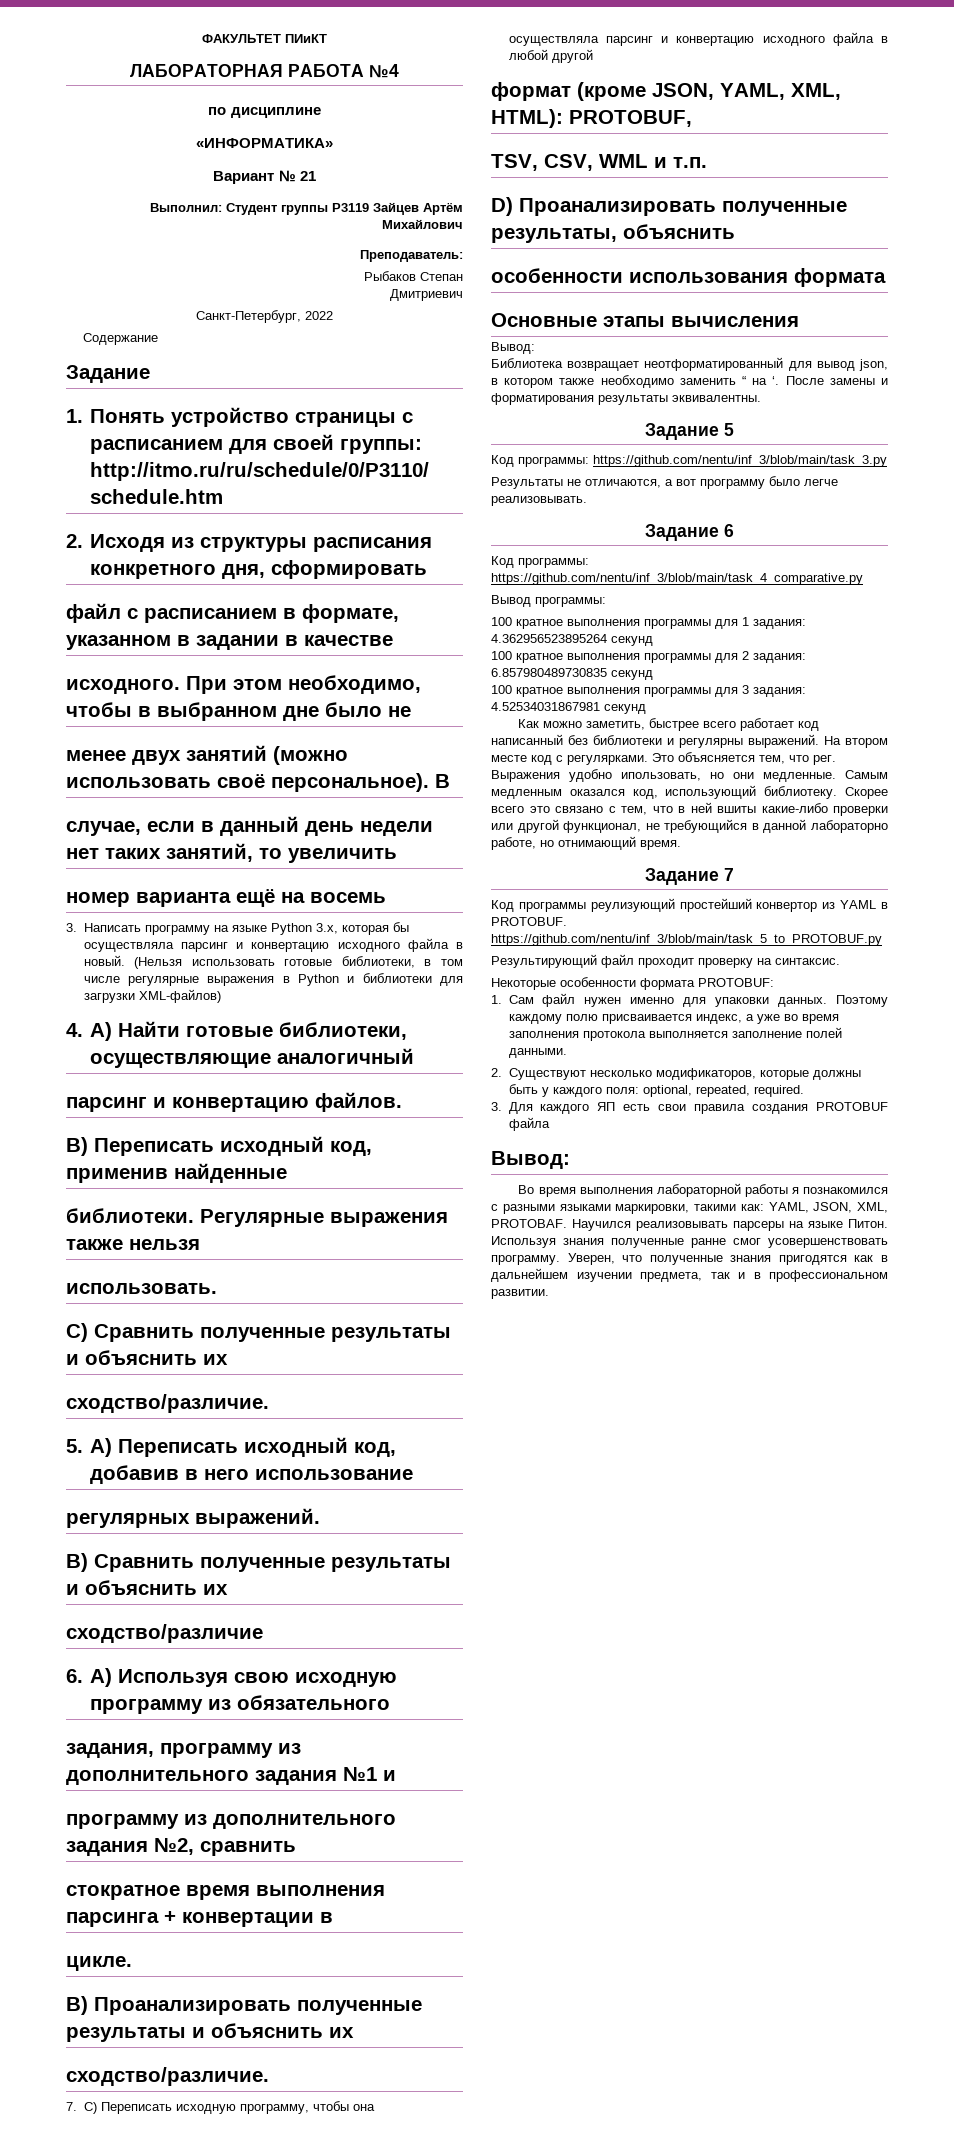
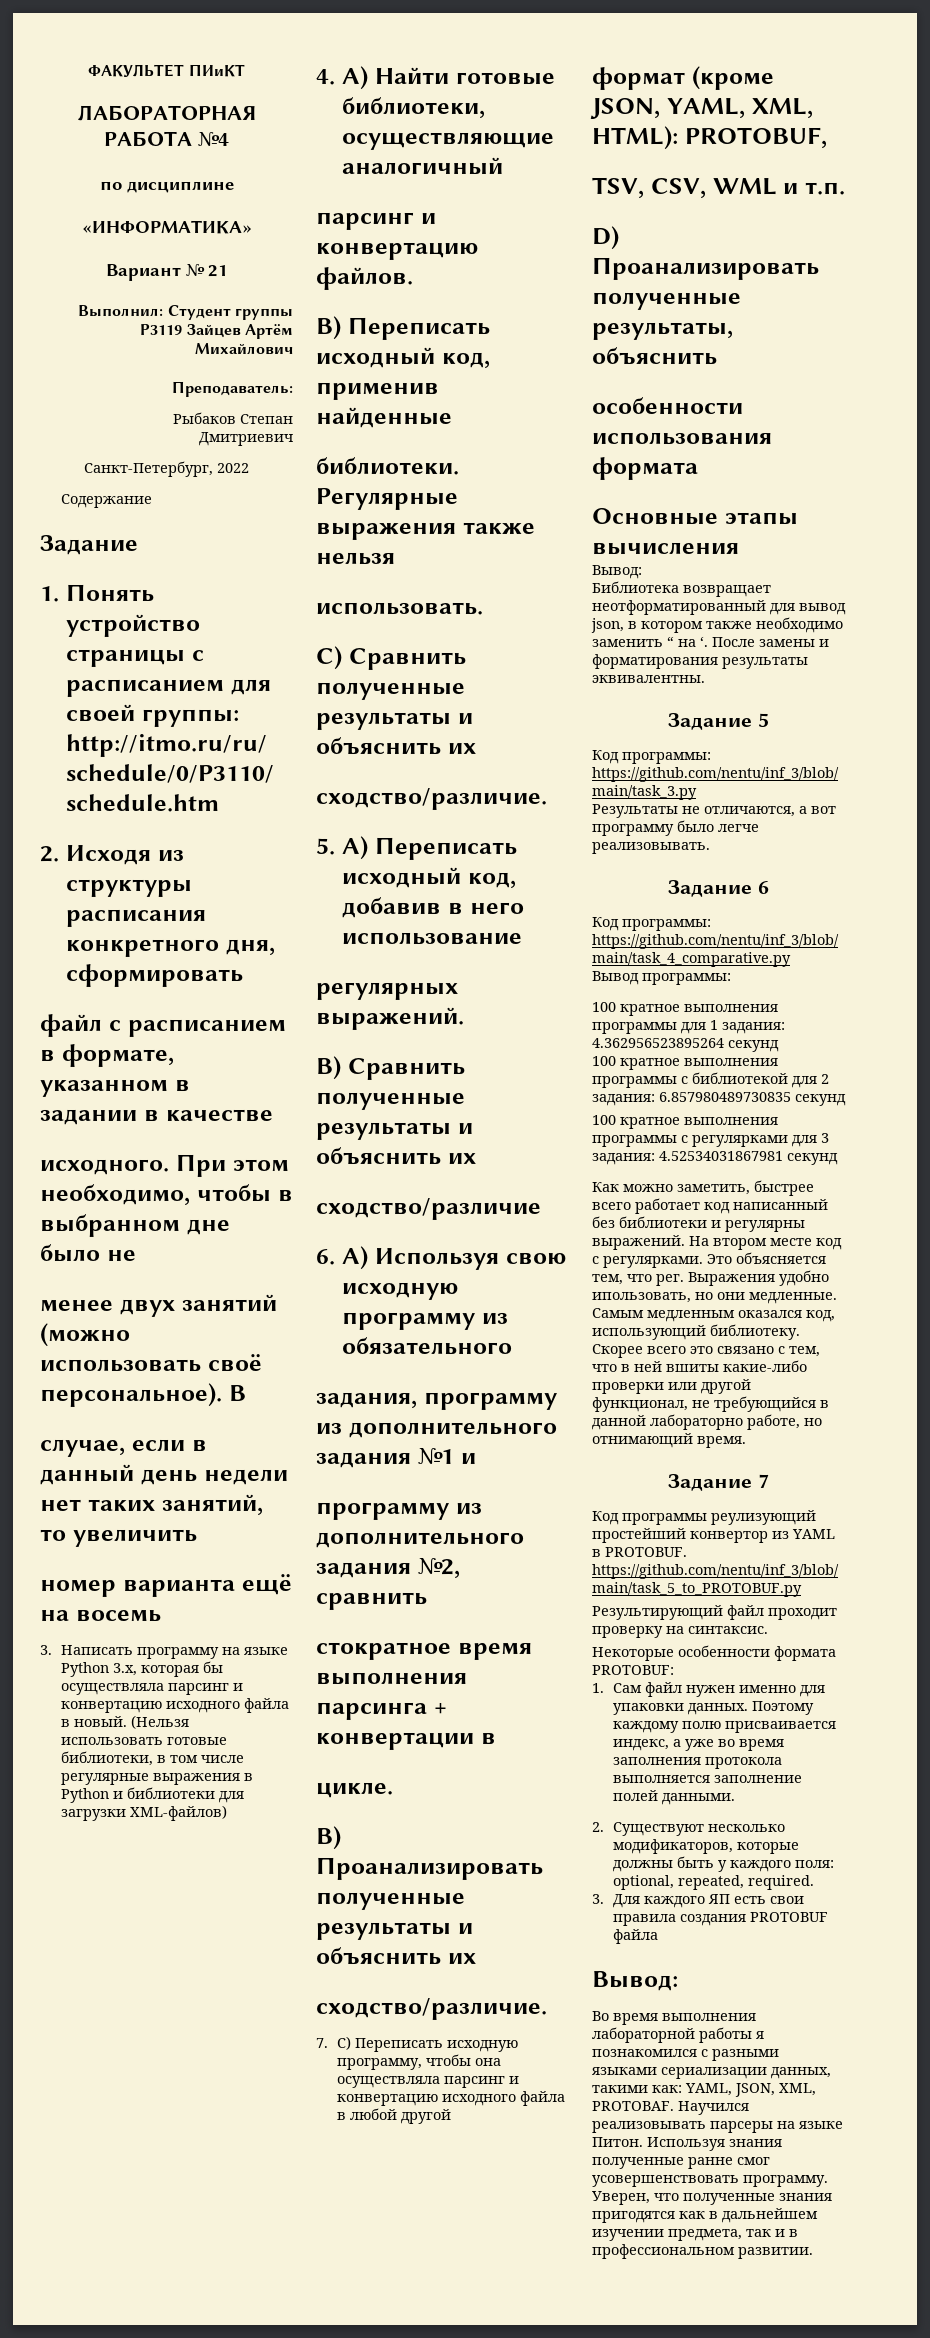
- 100 кратное выполнения программы для 2 задания: 6.857980489730835 секунд
+ 100 кратное выполнения программы с библиотекой для 2 задания: 6.857980489730835 секунд
- 100 кратное выполнения программы для 3 задания: 4.52534031867981 секунд
+ 100 кратное выполнения программы с регулярками для 3 задания: 4.52534031867981 секунд
- Во время выполнения лабораторной работы я познакомился с разными языками маркировки, такими как: YAML, JSON, XML, PROTOBAF.
+ Во время выполнения лабораторной работы я познакомился с разными языками сериализации данных, такими как: YAML, JSON, XML, PROTOBAF.

